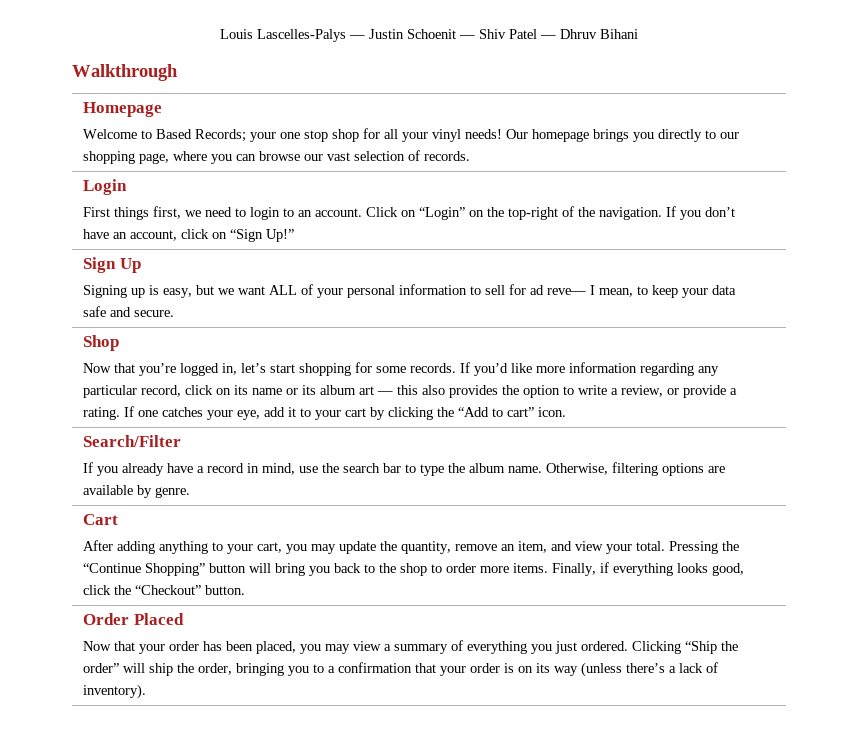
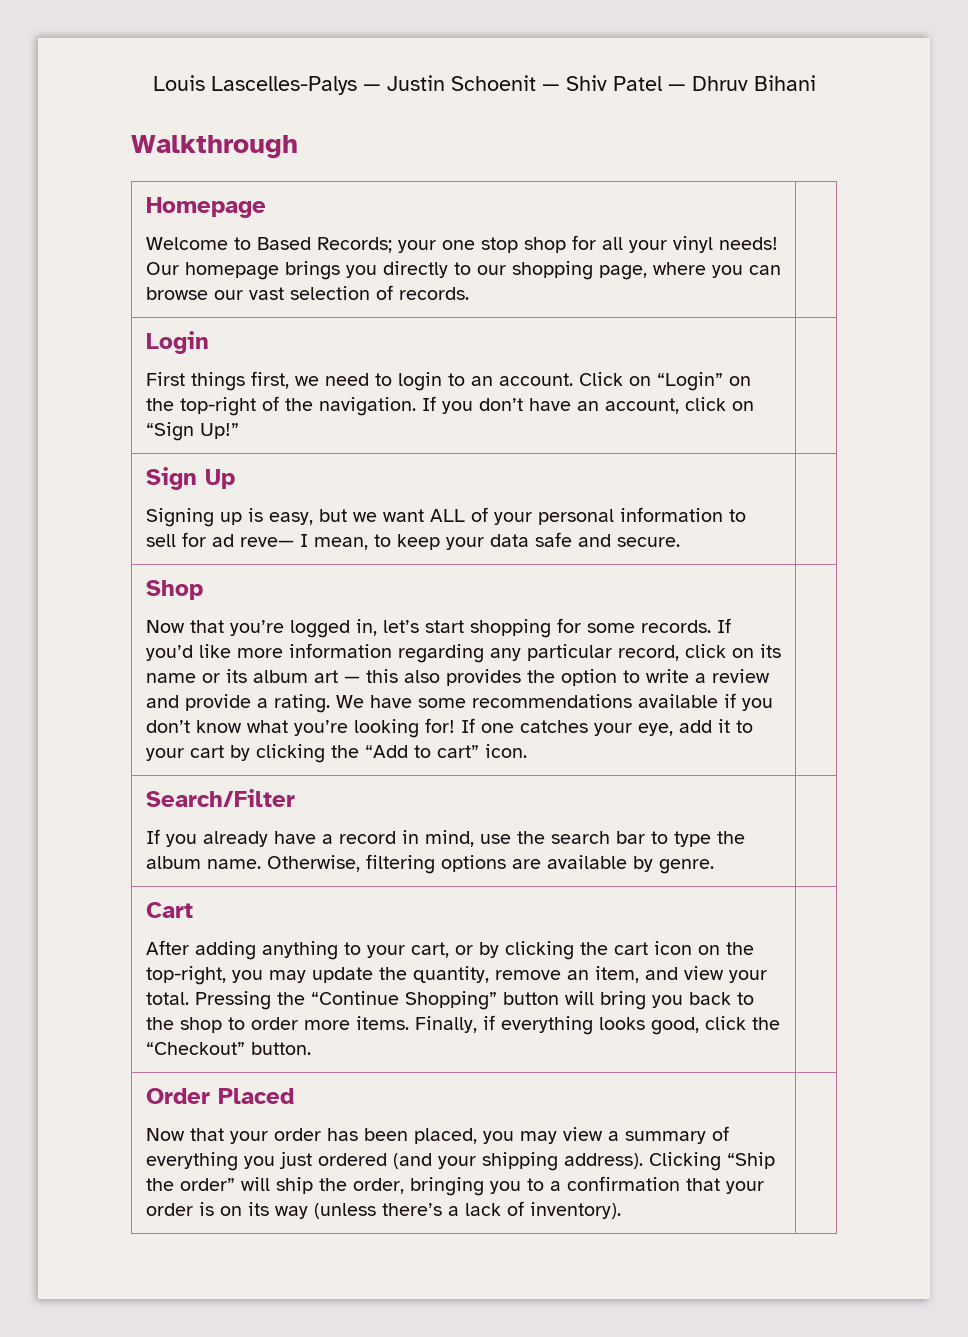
- If you’d like more information regarding any particular record, click on its name or its album art — this also provides the option to write a review, or provide a rating.
+ If you’d like more information regarding any particular record, click on its name or its album art — this also provides the option to write a review and provide a rating.
+ We have some recommendations available if you don’t know what you’re looking for!
- After adding anything to your cart, you may update the quantity, remove an item, and view your total.
+ After adding anything to your cart, or by clicking the cart icon on the top-right, you may update the quantity, remove an item, and view your total.
- Now that your order has been placed, you may view a summary of everything you just ordered.
+ Now that your order has been placed, you may view a summary of everything you just ordered (and your shipping address).

